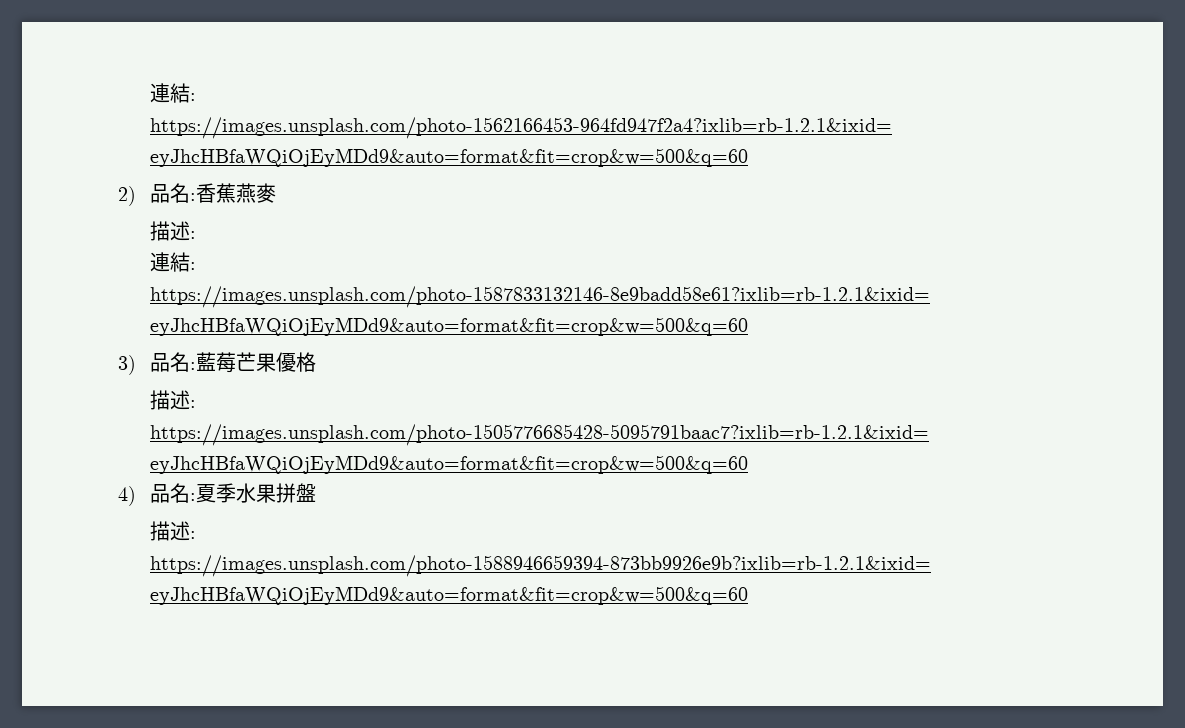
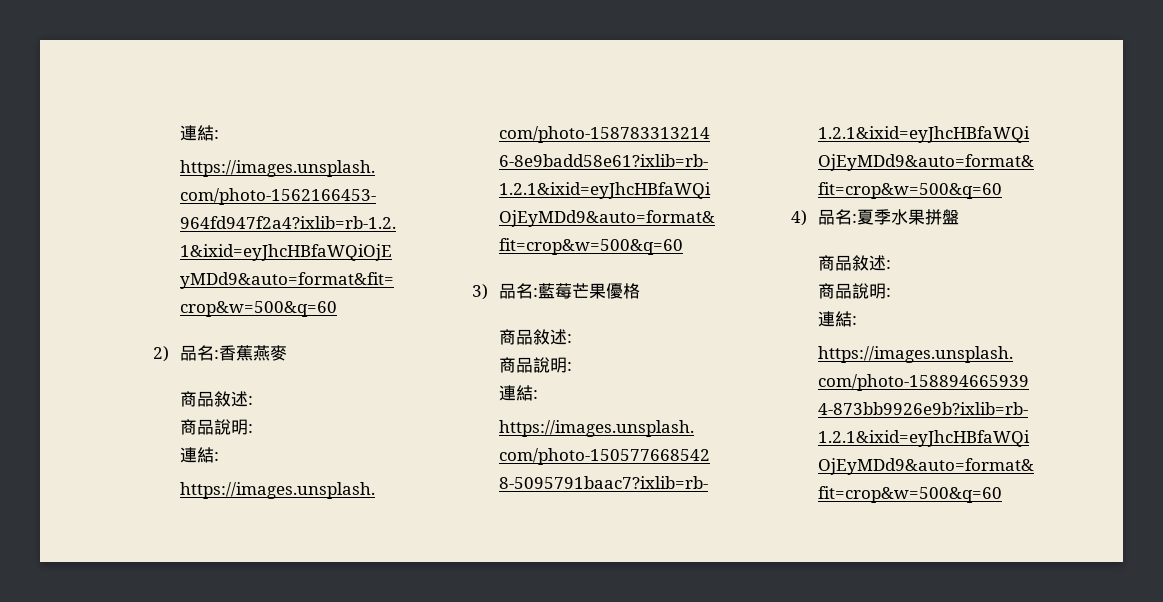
  2)品名:香蕉燕麥
- 描述:
+ 商品敘述:
+ 商品說明:
  3)品名:藍莓芒果優格
- 描述:
+ 商品敘述:
+ 商品說明:
+ 連結:
  4)品名:夏季水果拼盤
- 描述:
+ 商品敘述:
+ 商品說明:
+ 連結:

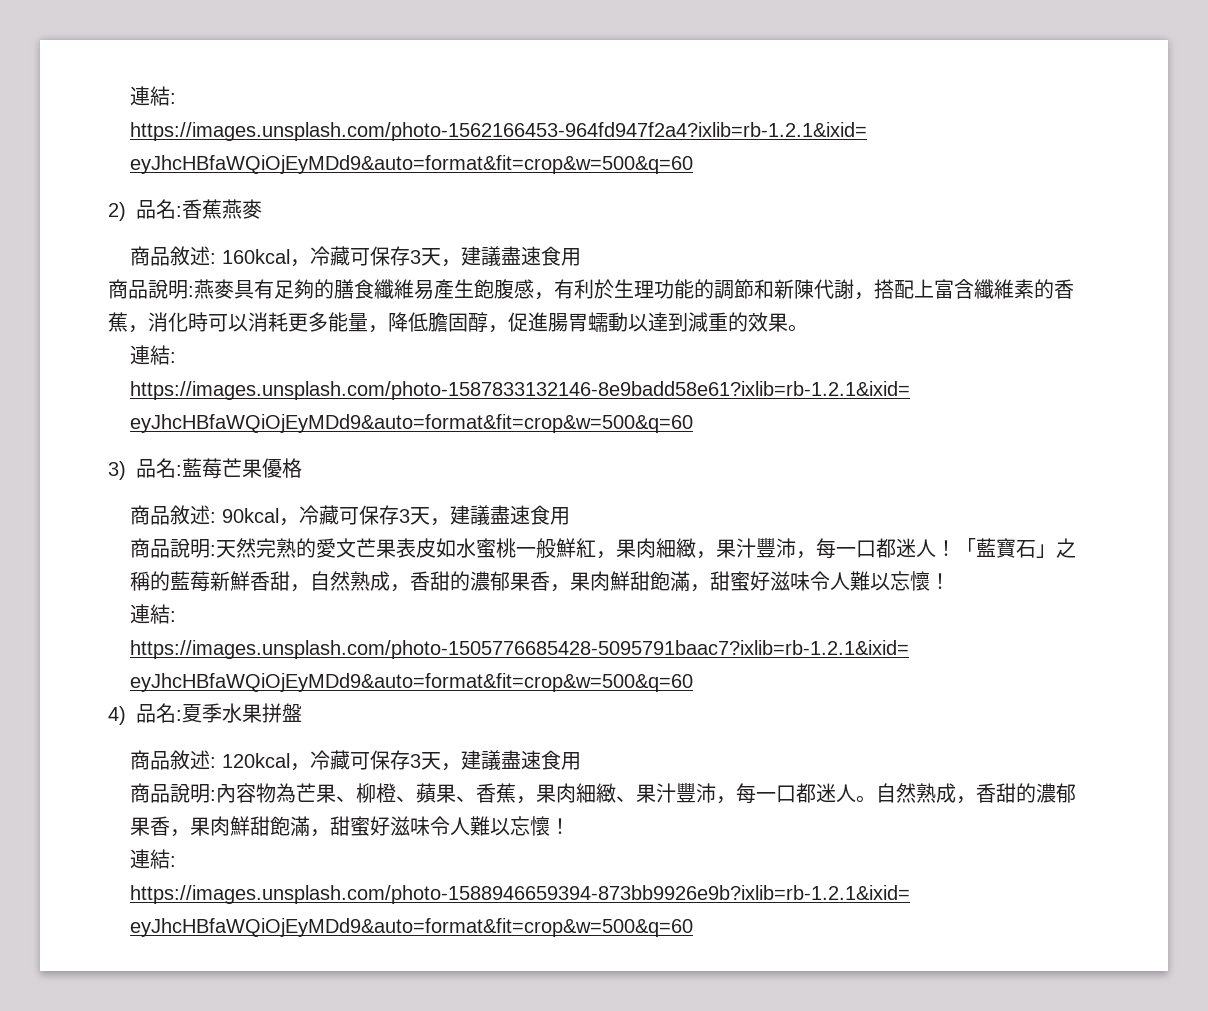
  2)品名:香蕉燕麥
- 商品敘述:
- 商品說明:
+ 商品敘述: 160kcal，冷藏可保存3天，建議盡速食用
+ 商品說明:燕麥具有足夠的膳食纖維易產生飽腹感，有利於生理功能的調節和新陳代謝，搭配上富含纖維素的香蕉，消化時可以消耗更多能量，降低膽固醇，促進腸胃蠕動以達到減重的效果。
  3)品名:藍莓芒果優格
- 商品敘述:
- 商品說明:
+ 商品敘述: 90kcal，冷藏可保存3天，建議盡速食用
+ 商品說明:天然完熟的愛文芒果表皮如水蜜桃一般鮮紅，果肉細緻，果汁豐沛，每一口都迷人！「藍寶石」之稱的藍莓新鮮香甜，自然熟成，香甜的濃郁果香，果肉鮮甜飽滿，甜蜜好滋味令人難以忘懷！
  4)品名:夏季水果拼盤
- 商品敘述:
- 商品說明:
+ 商品敘述: 120kcal，冷藏可保存3天，建議盡速食用
+ 商品說明:內容物為芒果、柳橙、蘋果、香蕉，果肉細緻、果汁豐沛，每一口都迷人。自然熟成，香甜的濃郁果香，果肉鮮甜飽滿，甜蜜好滋味令人難以忘懷！

